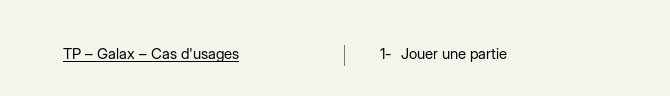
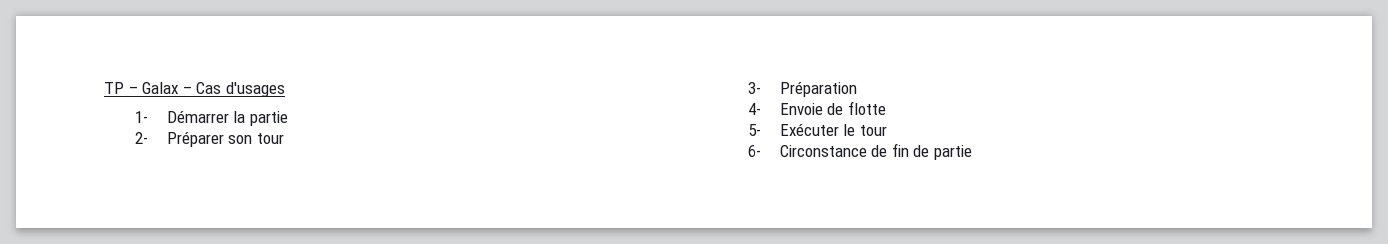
- 1- Jouer une partie
+ 1- Démarrer la partie
+ 2- Préparer son tour
+ 3- Préparation
+ 4- Envoie de flotte
+ 5- Exécuter le tour
+ 6- Circonstance de fin de partie

